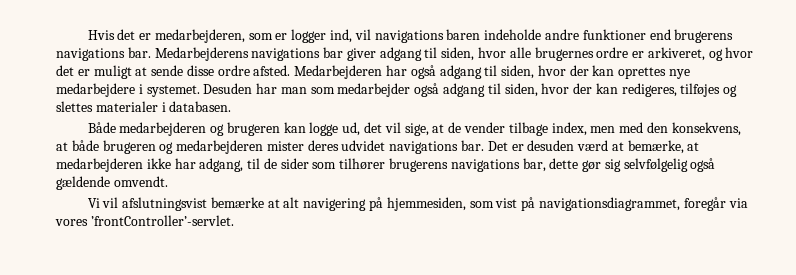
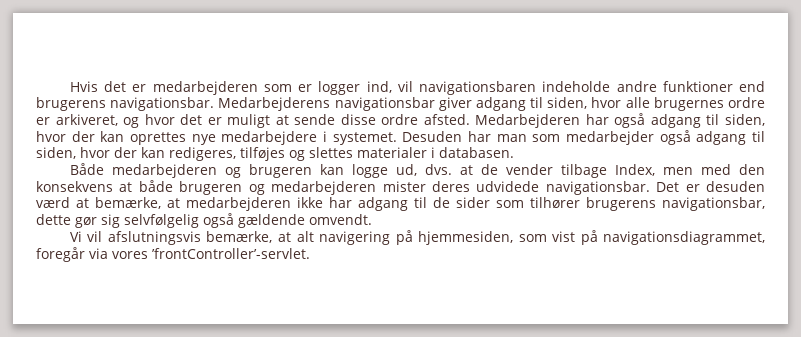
- Hvis det er medarbejderen, som er logger ind, vil navigations baren indeholde andre funktioner end brugerens navigations bar. Medarbejderens navigations bar giver adgang til siden, hvor alle brugernes ordre er arkiveret, og hvor det er muligt at sende disse ordre afsted.
+ Hvis det er medarbejderen som er logger ind, vil navigationsbaren indeholde andre funktioner end brugerens navigationsbar. Medarbejderens navigationsbar giver adgang til siden, hvor alle brugernes ordre er arkiveret, og hvor det er muligt at sende disse ordre afsted.
- Både medarbejderen og brugeren kan logge ud, det vil sige, at de vender tilbage index, men med den konsekvens, at både brugeren og medarbejderen mister deres udvidet navigations bar.
+ Både medarbejderen og brugeren kan logge ud, dvs. at de vender tilbage Index, men med den konsekvens at både brugeren og medarbejderen mister deres udvidede navigationsbar.
- Det er desuden værd at bemærke, at medarbejderen ikke har adgang, til de sider som tilhører brugerens navigations bar, dette gør sig selvfølgelig også gældende omvendt.
+ Det er desuden værd at bemærke, at medarbejderen ikke har adgang til de sider som tilhører brugerens navigationsbar, dette gør sig selvfølgelig også gældende omvendt.
- Vi vil afslutningsvist bemærke at alt navigering på hjemmesiden, som vist på navigationsdiagrammet, foregår via vores ’frontController’-servlet.
+ Vi vil afslutningsvis bemærke, at alt navigering på hjemmesiden, som vist på navigationsdiagrammet, foregår via vores ’frontController’-servlet.

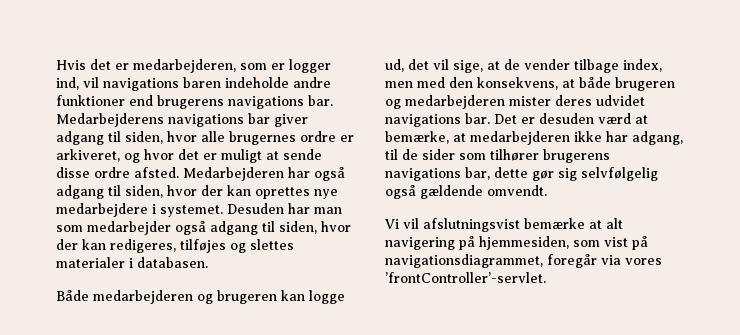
- Hvis det er medarbejderen som er logger ind, vil navigationsbaren indeholde andre funktioner end brugerens navigationsbar. Medarbejderens navigationsbar giver adgang til siden, hvor alle brugernes ordre er arkiveret, og hvor det er muligt at sende disse ordre afsted.
+ Hvis det er medarbejderen, som er logger ind, vil navigations baren indeholde andre funktioner end brugerens navigations bar. Medarbejderens navigations bar giver adgang til siden, hvor alle brugernes ordre er arkiveret, og hvor det er muligt at sende disse ordre afsted.
- Både medarbejderen og brugeren kan logge ud, dvs. at de vender tilbage Index, men med den konsekvens at både brugeren og medarbejderen mister deres udvidede navigationsbar.
+ Både medarbejderen og brugeren kan logge ud, det vil sige, at de vender tilbage index, men med den konsekvens, at både brugeren og medarbejderen mister deres udvidet navigations bar.
- Det er desuden værd at bemærke, at medarbejderen ikke har adgang til de sider som tilhører brugerens navigationsbar, dette gør sig selvfølgelig også gældende omvendt.
+ Det er desuden værd at bemærke, at medarbejderen ikke har adgang, til de sider som tilhører brugerens navigations bar, dette gør sig selvfølgelig også gældende omvendt.
- Vi vil afslutningsvis bemærke, at alt navigering på hjemmesiden, som vist på navigationsdiagrammet, foregår via vores ’frontController’-servlet.
+ Vi vil afslutningsvist bemærke at alt navigering på hjemmesiden, som vist på navigationsdiagrammet, foregår via vores ’frontController’-servlet.

